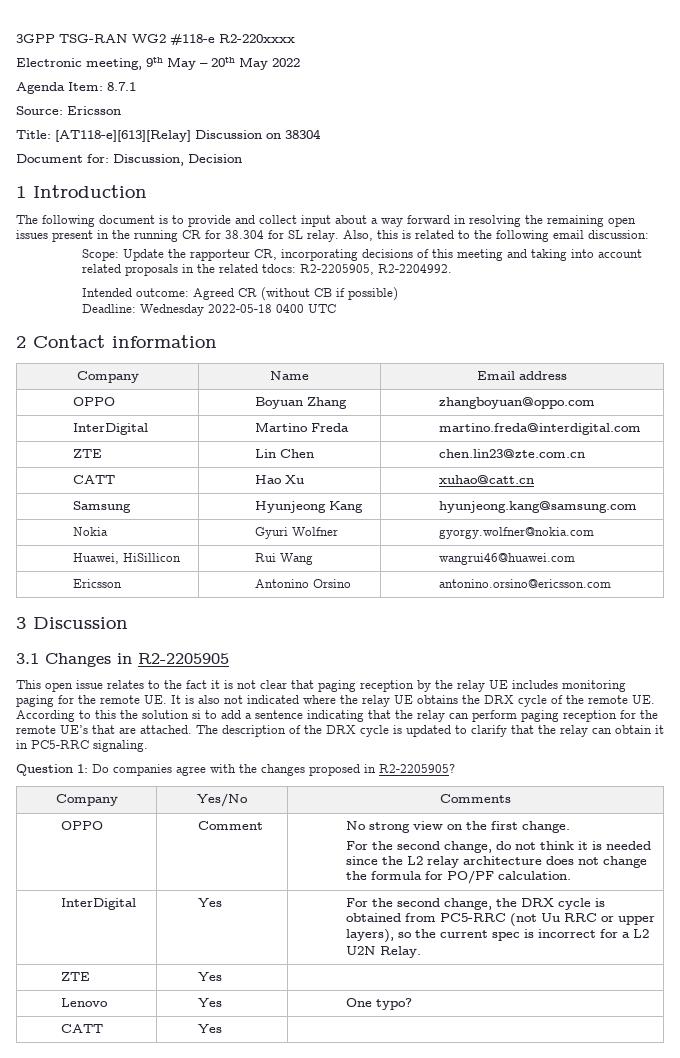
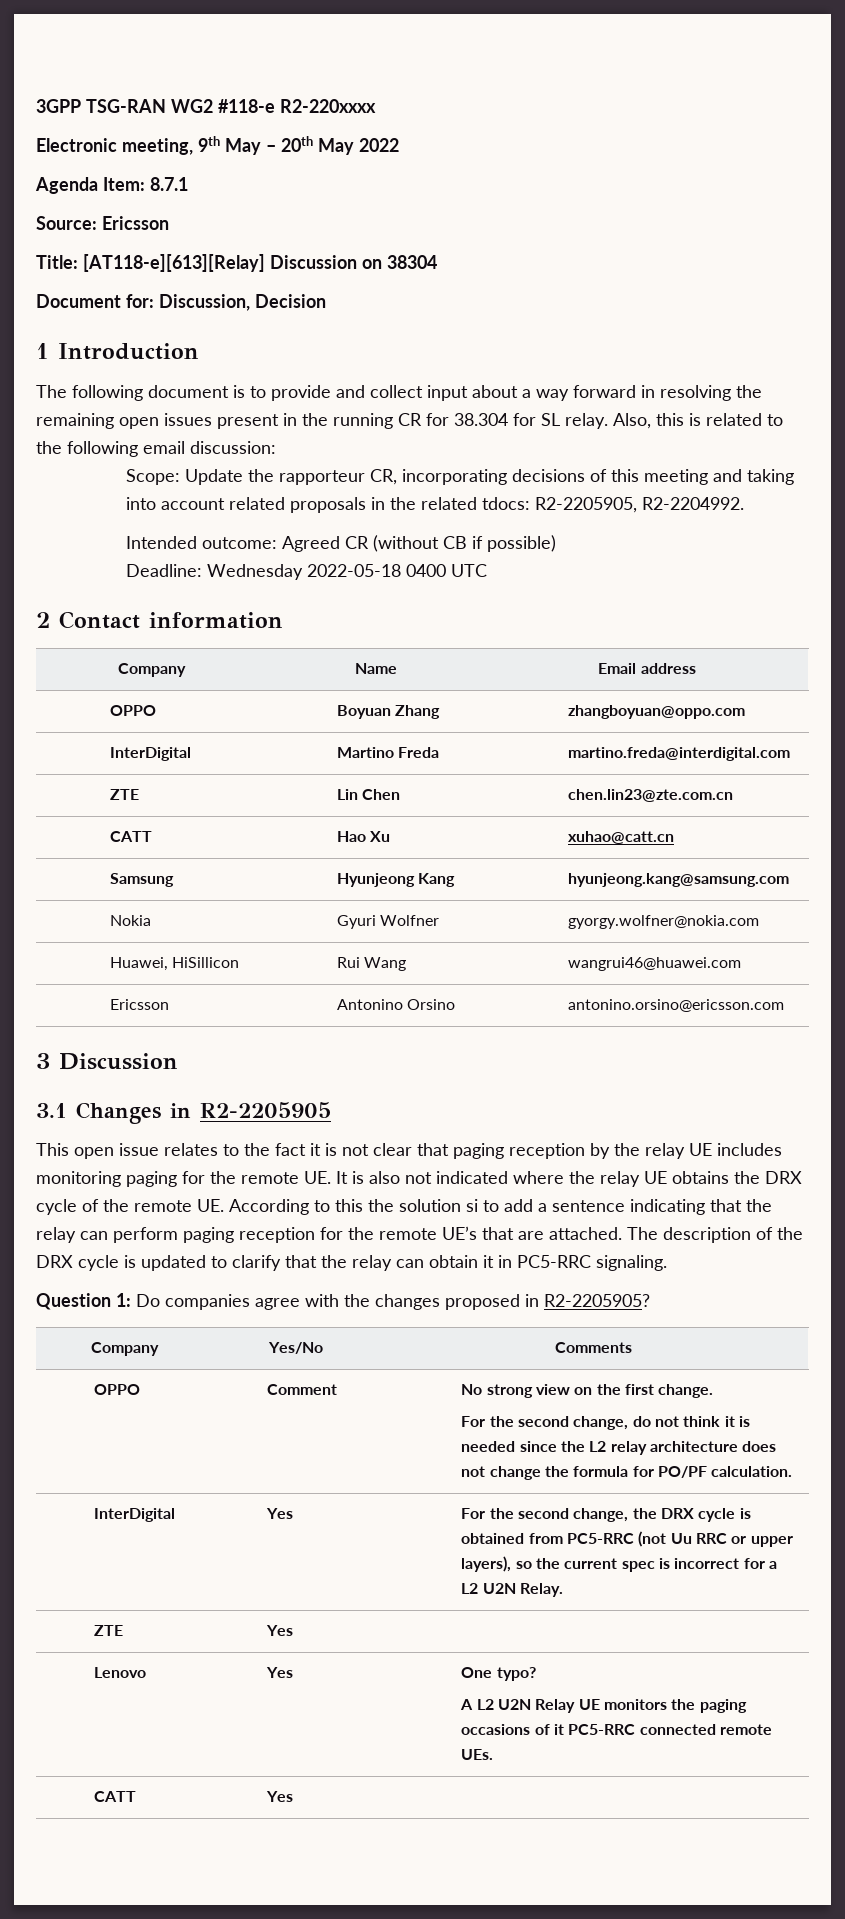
  Lenovo | Yes | One typo?
+ A L2 U2N Relay UE monitors the paging occasions of it PC5-RRC connected remote UEs.

